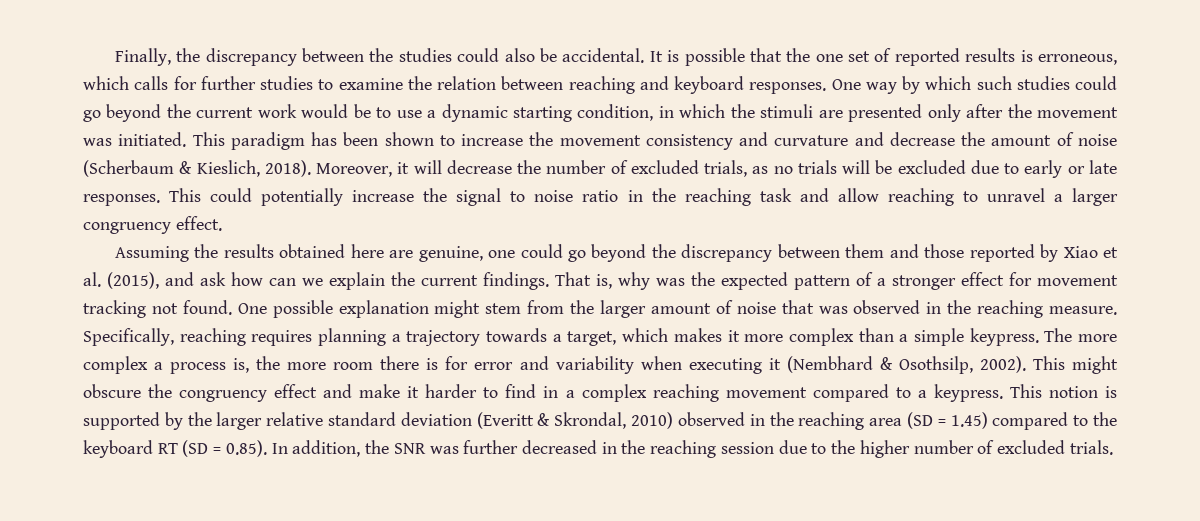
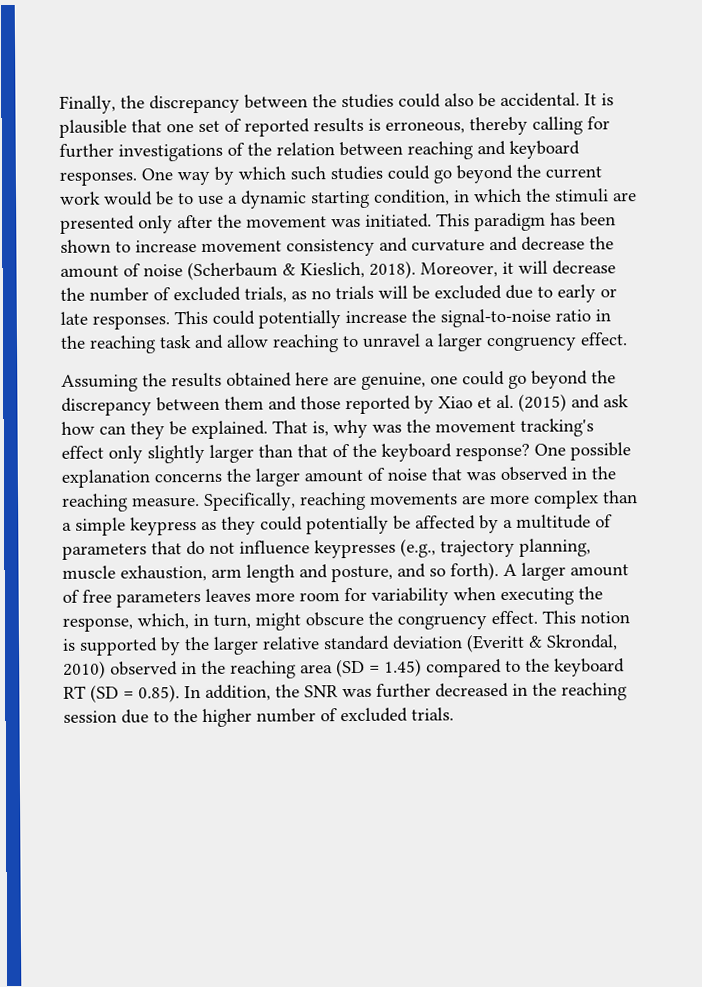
- It is possible that the one set of reported results is erroneous, which calls for further studies to examine the relation between reaching and keyboard responses.
+ It is plausible that one set of reported results is erroneous, thereby calling for further investigations of the relation between reaching and keyboard responses.
- This paradigm has been shown to increase the movement consistency and curvature and decrease the amount of noise (Scherbaum & Kieslich, 2018).
+ This paradigm has been shown to increase movement consistency and curvature and decrease the amount of noise (Scherbaum & Kieslich, 2018).
- This could potentially increase the signal to noise ratio in the reaching task and allow reaching to unravel a larger congruency effect.
+ This could potentially increase the signal-to-noise ratio in the reaching task and allow reaching to unravel a larger congruency effect.
- Assuming the results obtained here are genuine, one could go beyond the discrepancy between them and those reported by Xiao et al. (2015), and ask how can we explain the current findings.
+ Assuming the results obtained here are genuine, one could go beyond the discrepancy between them and those reported by Xiao et al. (2015) and ask how can they be explained.
- That is, why was the expected pattern of a stronger effect for movement tracking not found. One possible explanation might stem from the larger amount of noise that was observed in the reaching measure.
+ That is, why was the movement tracking's effect only slightly larger than that of the keyboard response? One possible explanation concerns the larger amount of noise that was observed in the reaching measure.
- Specifically, reaching requires planning a trajectory towards a target, which makes it more complex than a simple keypress. The more complex a process is, the more room there is for error and variability when executing it (Nembhard & Osothsilp, 2002). This might obscure the congruency effect and make it harder to find in a complex reaching movement compared to a keypress.
+ Specifically, reaching movements are more complex than a simple keypress as they could potentially be affected by a multitude of parameters that do not influence keypresses (e.g., trajectory planning, muscle exhaustion, arm length and posture, and so forth). A larger amount of free parameters leaves more room for variability when executing the response, which, in turn, might obscure the congruency effect.

